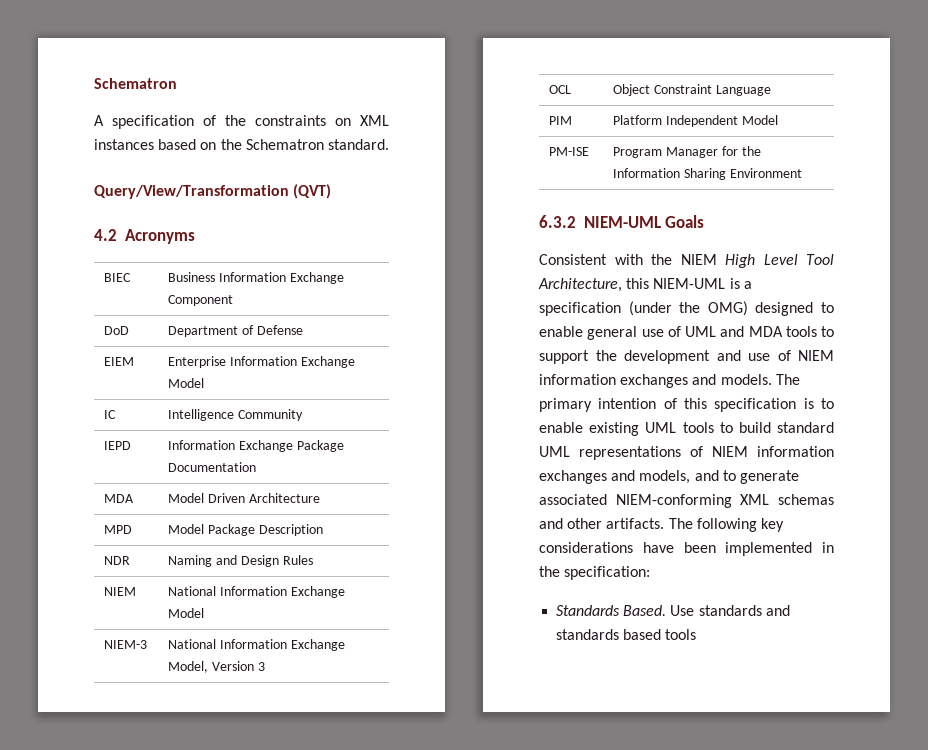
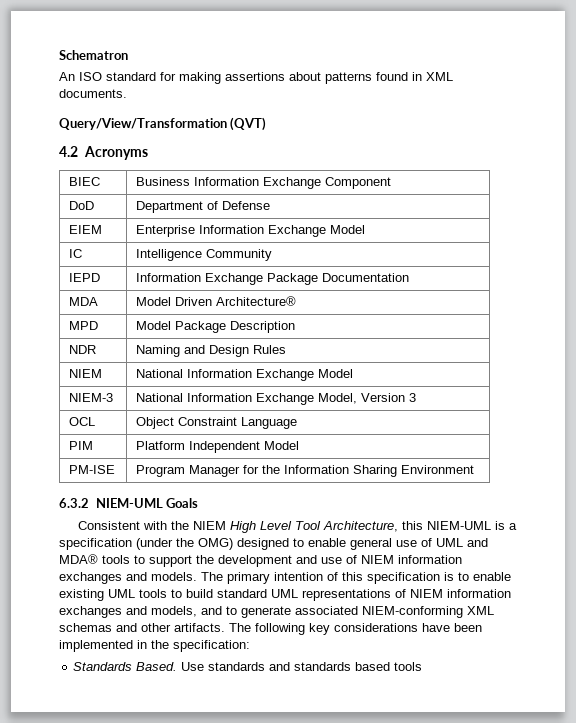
- A specification of the constraints on XML instances based on the Schematron standard.
+ An ISO standard for making assertions about patterns found in XML documents.
- MDA | Model Driven Architecture
+ MDA | Model Driven Architecture®
- Consistent with the NIEM High Level Tool Architecture, this NIEM-UML is a specification (under the OMG) designed to enable general use of UML and MDA tools to support the development and use of NIEM information exchanges and models.
+ Consistent with the NIEM High Level Tool Architecture, this NIEM-UML is a specification (under the OMG) designed to enable general use of UML and MDA® tools to support the development and use of NIEM information exchanges and models.

